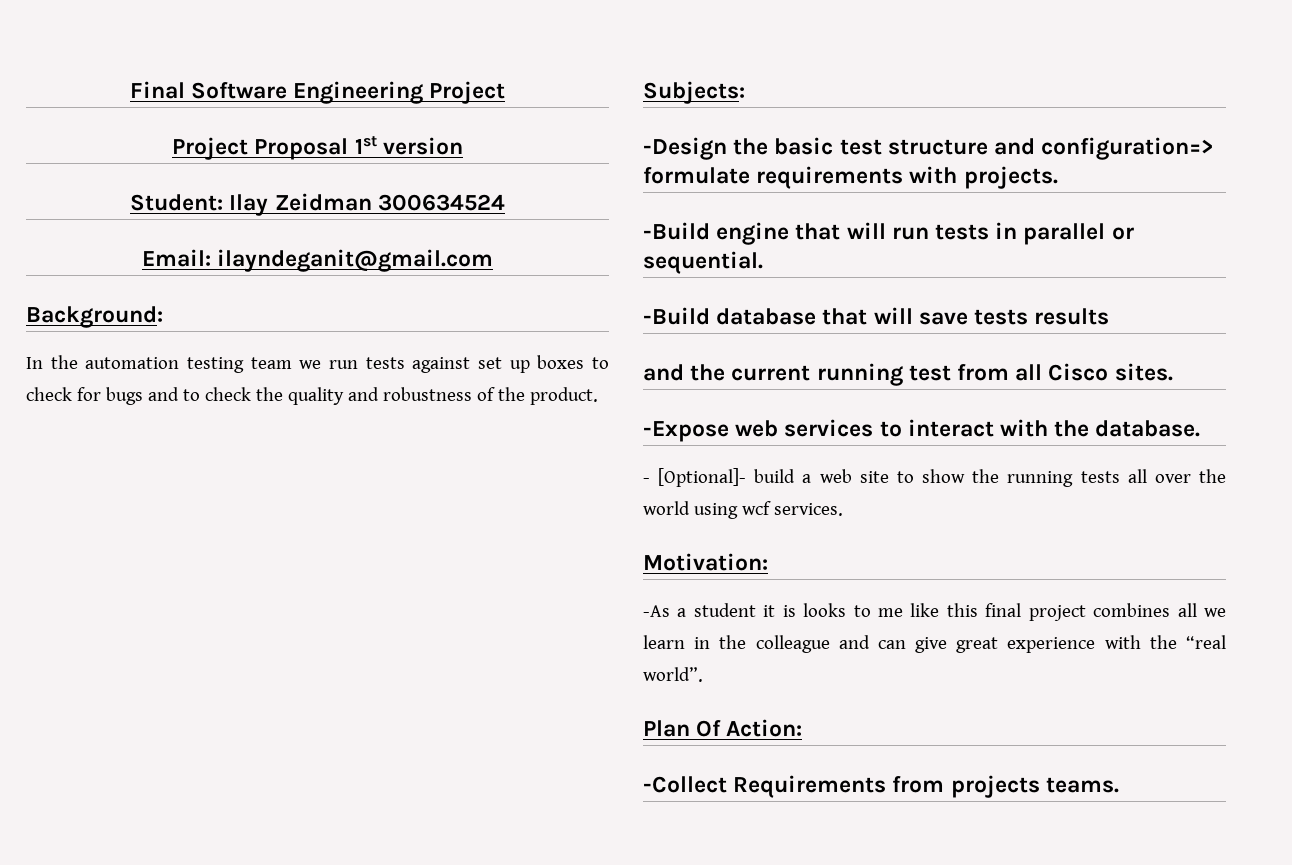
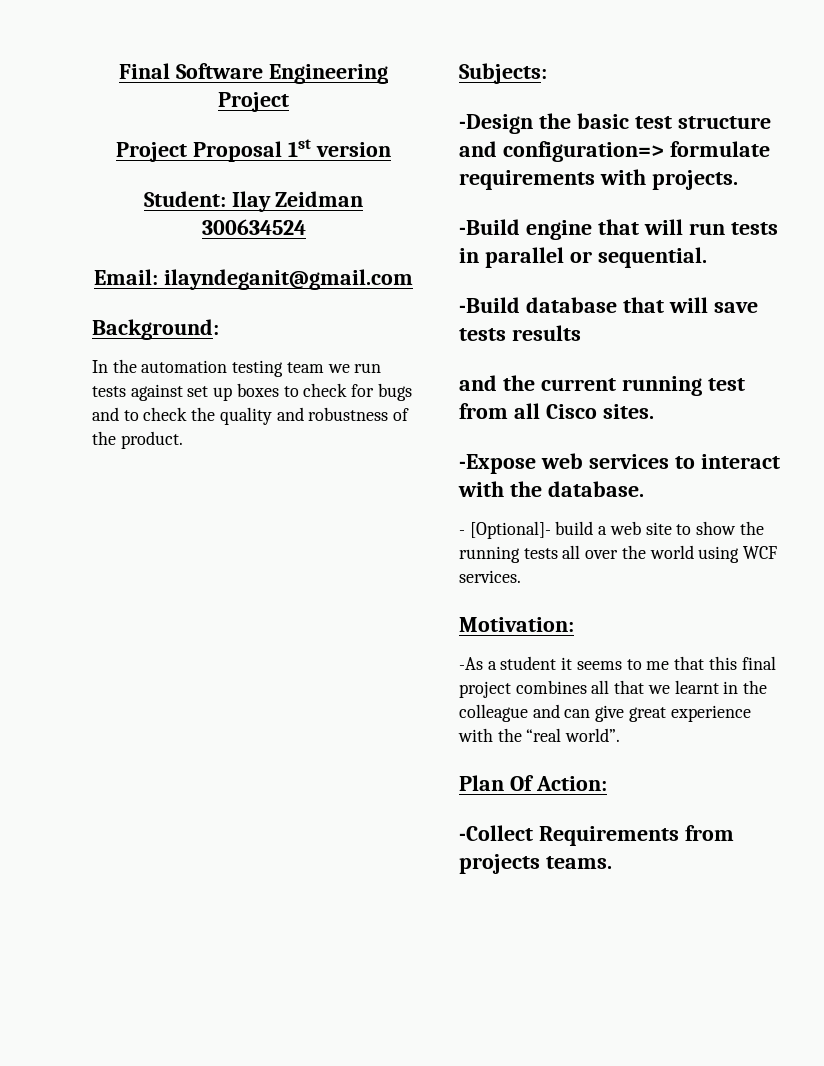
- - [Optional]- build a web site to show the running tests all over the world using wcf services.
+ - [Optional]- build a web site to show the running tests all over the world using WCF services.
- -As a student it is looks to me like this final project combines all we learn in the colleague and can give great experience with the “real world”.
+ -As a student it seems to me that this final project combines all that we learnt in the colleague and can give great experience with the “real world”.

